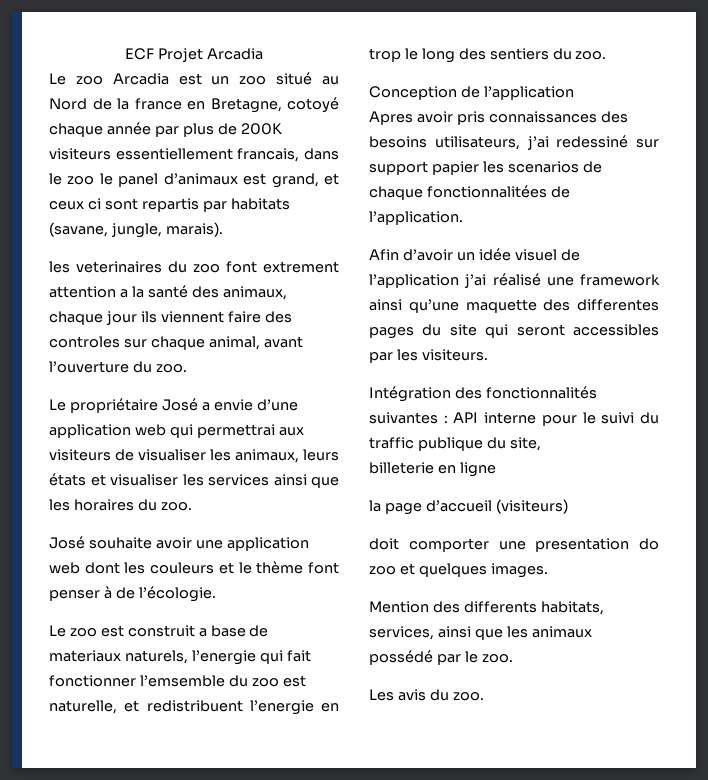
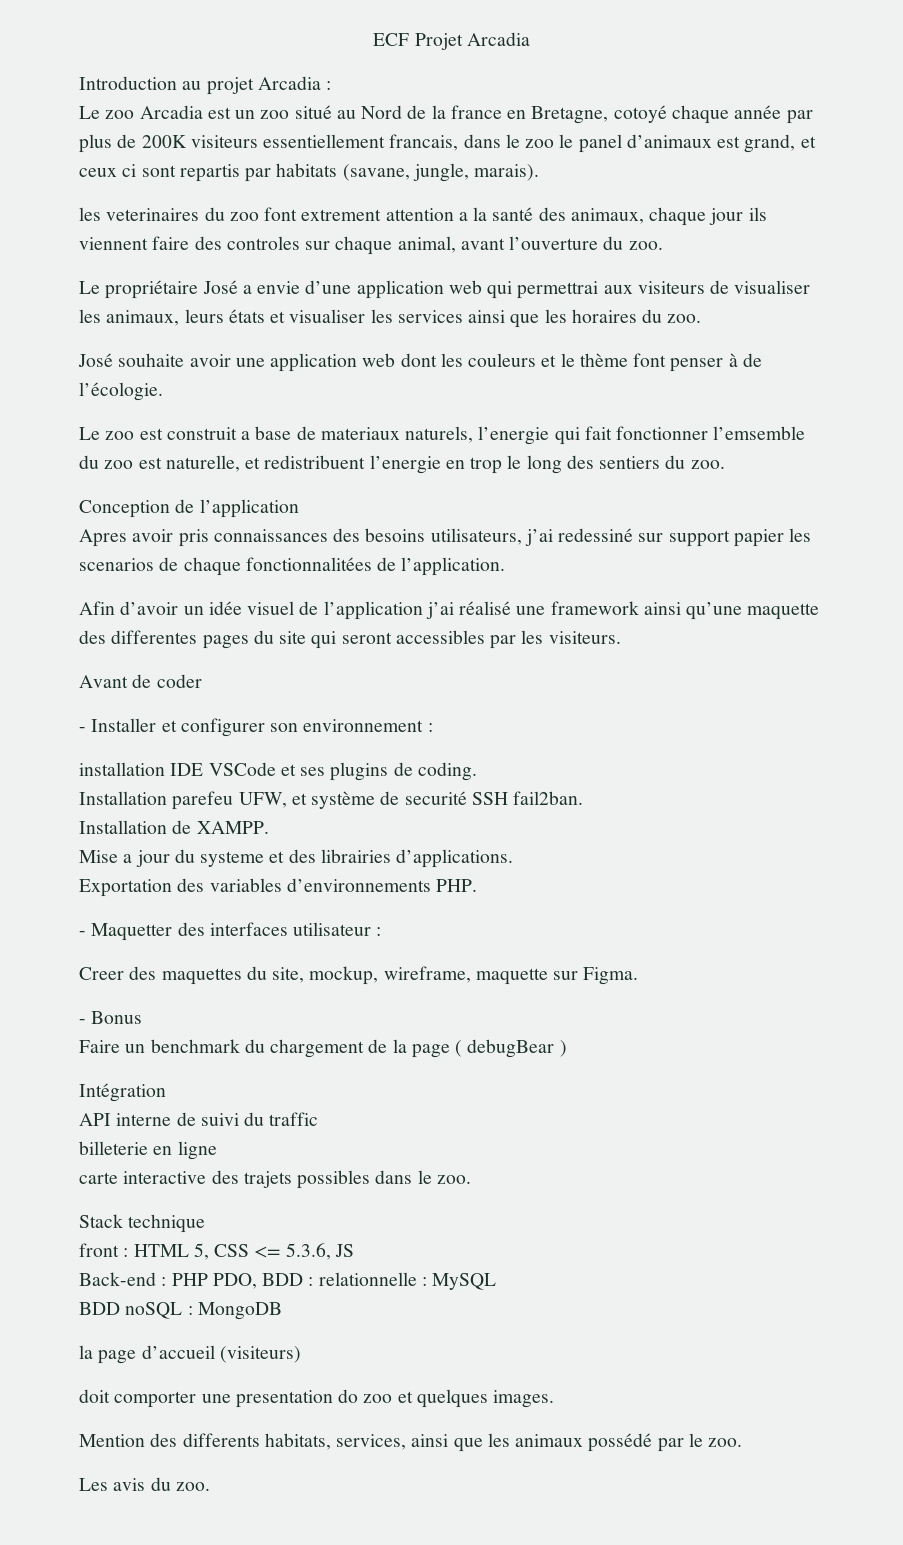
+ Introduction au projet Arcadia :
- Intégration des fonctionnalités suivantes : API interne pour le suivi du traffic publique du site,
+ Avant de coder
+ - Installer et configurer son environnement :
+ installation IDE VSCode et ses plugins de coding.
+ Installation parefeu UFW, et système de securité SSH fail2ban.
+ Installation de XAMPP.
+ Mise a jour du systeme et des librairies d’applications.
+ Exportation des variables d’environnements PHP.
+ - Maquetter des interfaces utilisateur :
+ Creer des maquettes du site, mockup, wireframe, maquette sur Figma.
+ - Bonus
+ Faire un benchmark du chargement de la page ( debugBear )
+ Intégration
+ API interne de suivi du traffic
+ carte interactive des trajets possibles dans le zoo.
+ Stack technique
+ front : HTML 5, CSS <= 5.3.6, JS
+ Back-end : PHP PDO, BDD : relationnelle : MySQL
+ BDD noSQL : MongoDB

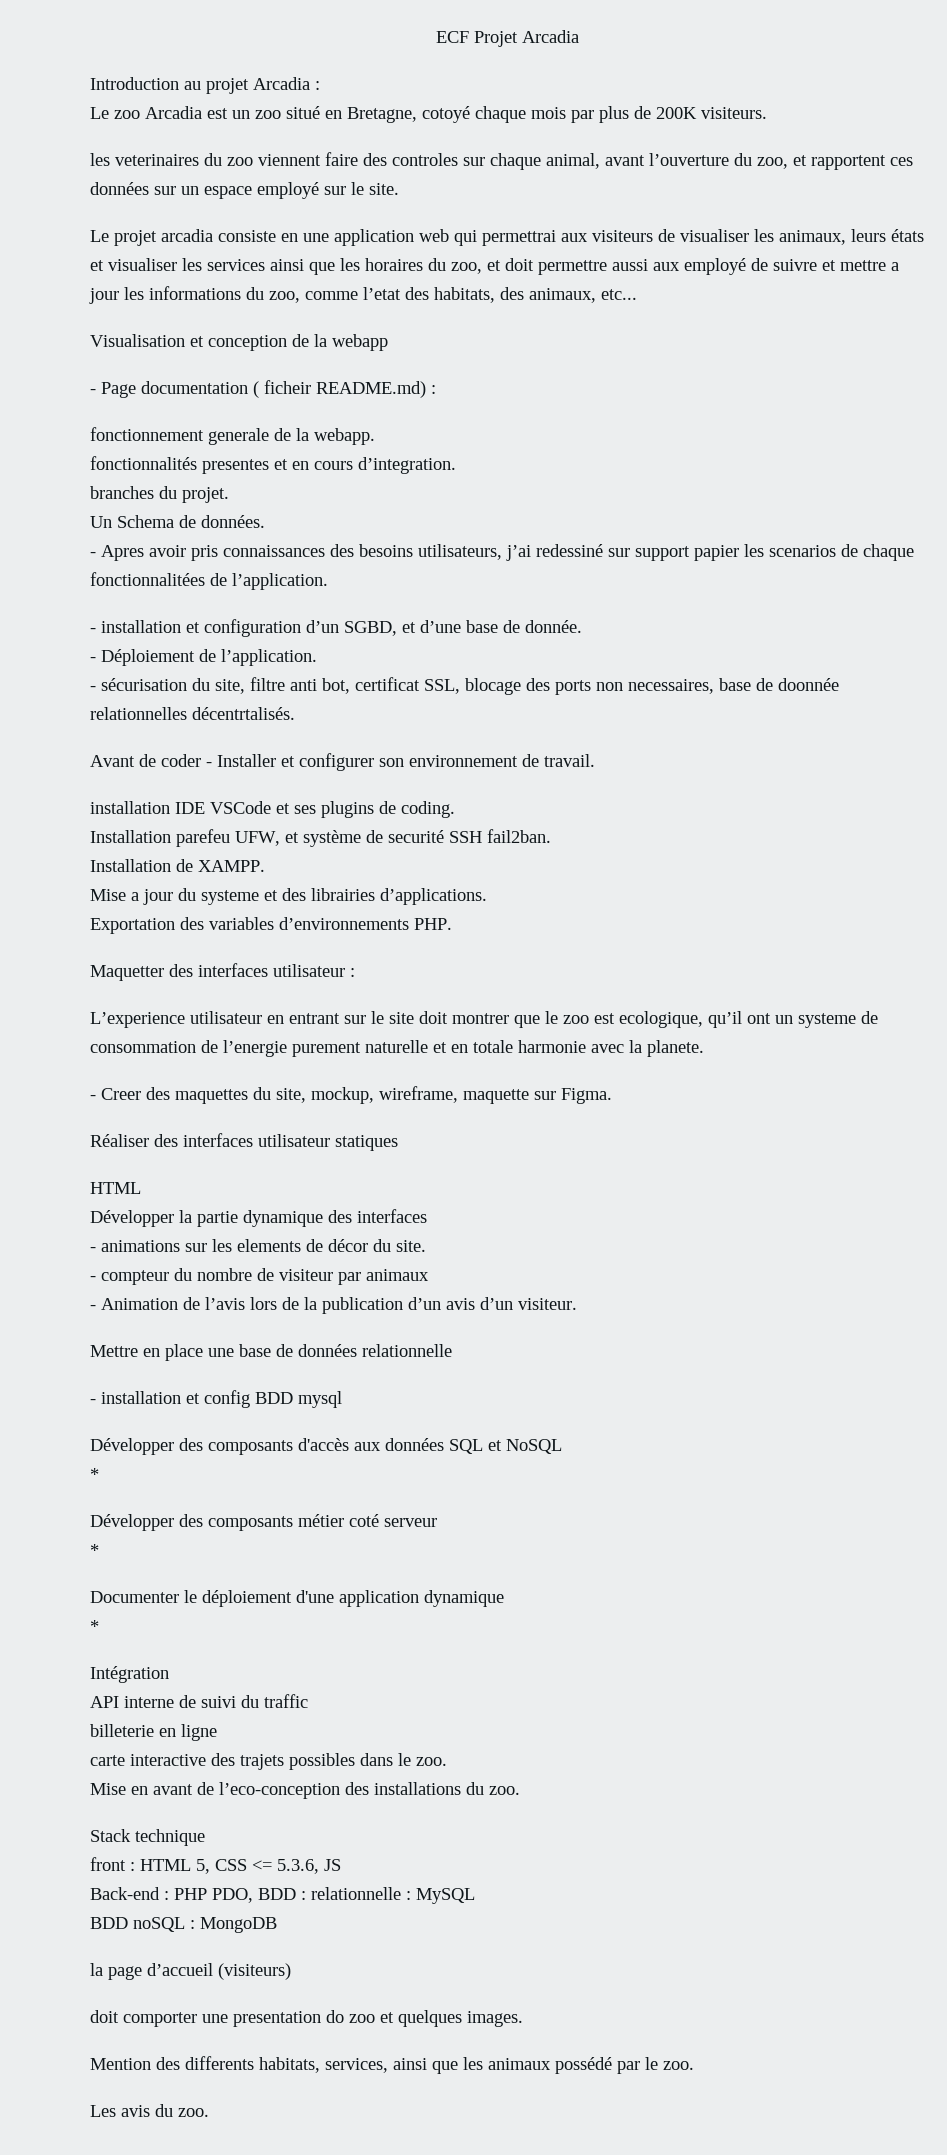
- Le zoo Arcadia est un zoo situé au Nord de la france en Bretagne, cotoyé chaque année par plus de 200K visiteurs essentiellement francais, dans le zoo le panel d’animaux est grand, et ceux ci sont repartis par habitats (savane, jungle, marais).
- les veterinaires du zoo font extrement attention a la santé des animaux, chaque jour ils viennent faire des controles sur chaque animal, avant l’ouverture du zoo.
- Le propriétaire José a envie d’une application web qui permettrai aux visiteurs de visualiser les animaux, leurs états et visualiser les services ainsi que les horaires du zoo.
- José souhaite avoir une application web dont les couleurs et le thème font penser à de l’écologie.
- Le zoo est construit a base de materiaux naturels, l’energie qui fait fonctionner l’emsemble du zoo est naturelle, et redistribuent l’energie en trop le long des sentiers du zoo.
- Conception de l’application
- Apres avoir pris connaissances des besoins utilisateurs, j’ai redessiné sur support papier les scenarios de chaque fonctionnalitées de l’application.
+ Le zoo Arcadia est un zoo situé en Bretagne, cotoyé chaque mois par plus de 200K visiteurs.
+ les veterinaires du zoo viennent faire des controles sur chaque animal, avant l’ouverture du zoo, et rapportent ces données sur un espace employé sur le site.
+ Le projet arcadia consiste en une application web qui permettrai aux visiteurs de visualiser les animaux, leurs états et visualiser les services ainsi que les horaires du zoo, et doit permettre aussi aux employé de suivre et mettre a jour les informations du zoo, comme l’etat des habitats, des animaux, etc...
+ Visualisation et conception de la webapp
+ - Page documentation ( ficheir README.md) :
+ fonctionnement generale de la webapp.
+ fonctionnalités presentes et en cours d’integration.
+ branches du projet.
+ Un Schema de données.
+ - Apres avoir pris connaissances des besoins utilisateurs, j’ai redessiné sur support papier les scenarios de chaque fonctionnalitées de l’application.
- Afin d’avoir un idée visuel de l’application j’ai réalisé une framework ainsi qu’une maquette des differentes pages du site qui seront accessibles par les visiteurs.
+ - installation et configuration d’un SGBD, et d’une base de donnée.
+ - Déploiement de l’application.
+ - sécurisation du site, filtre anti bot, certificat SSL, blocage des ports non necessaires, base de doonnée relationnelles décentrtalisés.
- Avant de coder
- - Installer et configurer son environnement :
+ Avant de coder - Installer et configurer son environnement de travail.
- - Maquetter des interfaces utilisateur :
+ Maquetter des interfaces utilisateur :
- Creer des maquettes du site, mockup, wireframe, maquette sur Figma.
+ L’experience utilisateur en entrant sur le site doit montrer que le zoo est ecologique, qu’il ont un systeme de consommation de l’energie purement naturelle et en totale harmonie avec la planete.
+ - Creer des maquettes du site, mockup, wireframe, maquette sur Figma.
- - Bonus
- Faire un benchmark du chargement de la page ( debugBear )
+ Réaliser des interfaces utilisateur statiques
+ HTML
+ Développer la partie dynamique des interfaces
+ - animations sur les elements de décor du site.
+ - compteur du nombre de visiteur par animaux
+ - Animation de l’avis lors de la publication d’un avis d’un visiteur.
+ Mettre en place une base de données relationnelle
+ - installation et config BDD mysql
+ Développer des composants d'accès aux données SQL et NoSQL
+ *
+ Développer des composants métier coté serveur
+ *
+ Documenter le déploiement d'une application dynamique
+ *
+ Mise en avant de l’eco-conception des installations du zoo.

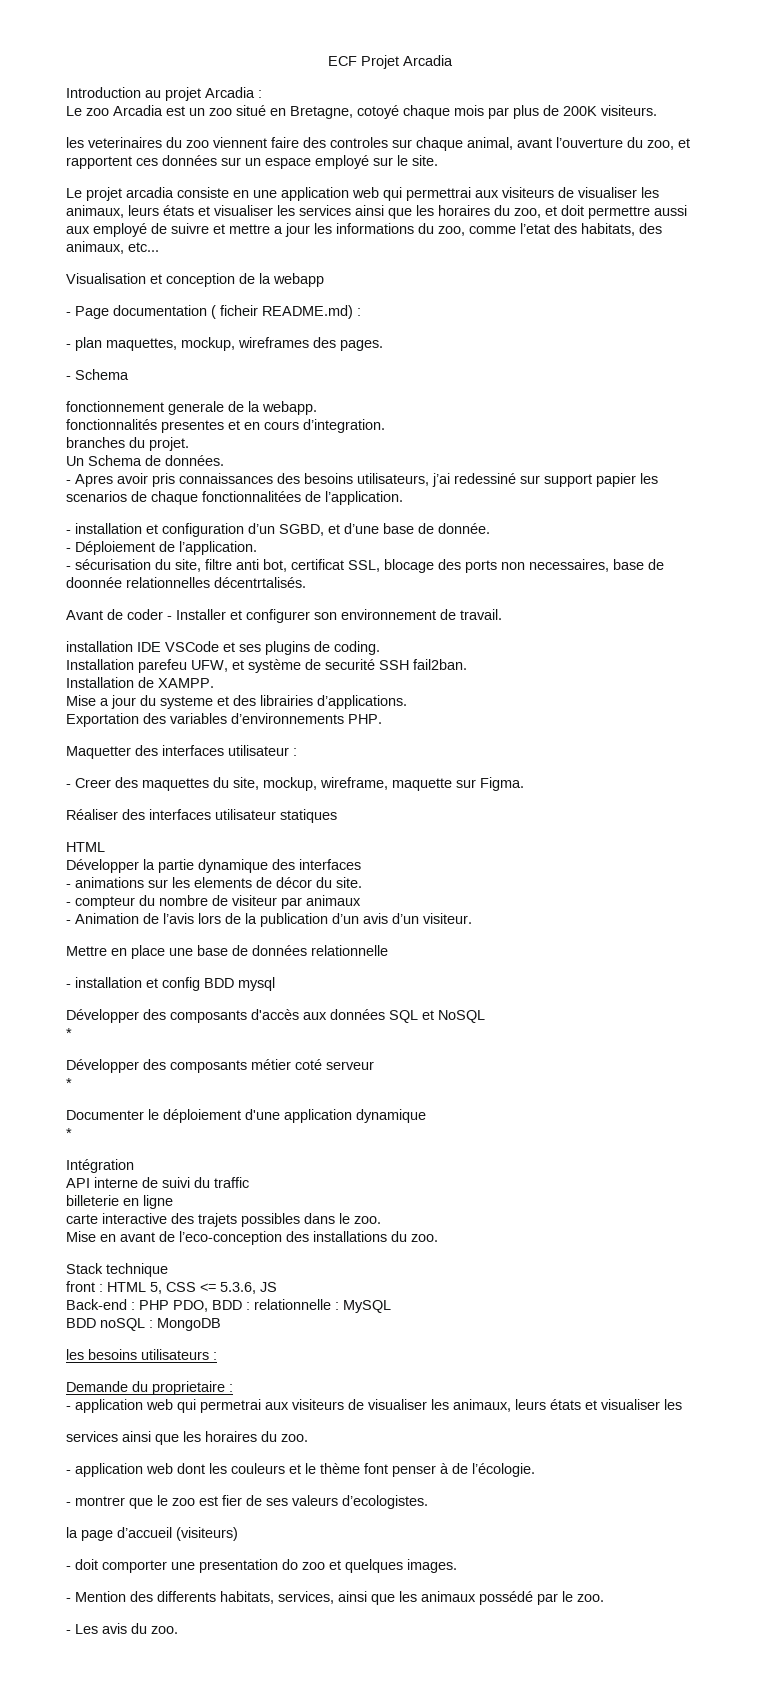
+ - plan maquettes, mockup, wireframes des pages.
+ - Schema
- L’experience utilisateur en entrant sur le site doit montrer que le zoo est ecologique, qu’il ont un systeme de consommation de l’energie purement naturelle et en totale harmonie avec la planete.
+ les besoins utilisateurs :
+ Demande du proprietaire :
+ - application web qui permetrai aux visiteurs de visualiser les animaux, leurs états et visualiser les
+ services ainsi que les horaires du zoo.
+ - application web dont les couleurs et le thème font penser à de l’écologie.
+ - montrer que le zoo est fier de ses valeurs d’ecologistes.
- doit comporter une presentation do zoo et quelques images.
+ - doit comporter une presentation do zoo et quelques images.
- Mention des differents habitats, services, ainsi que les animaux possédé par le zoo.
+ - Mention des differents habitats, services, ainsi que les animaux possédé par le zoo.
- Les avis du zoo.
+ - Les avis du zoo.

